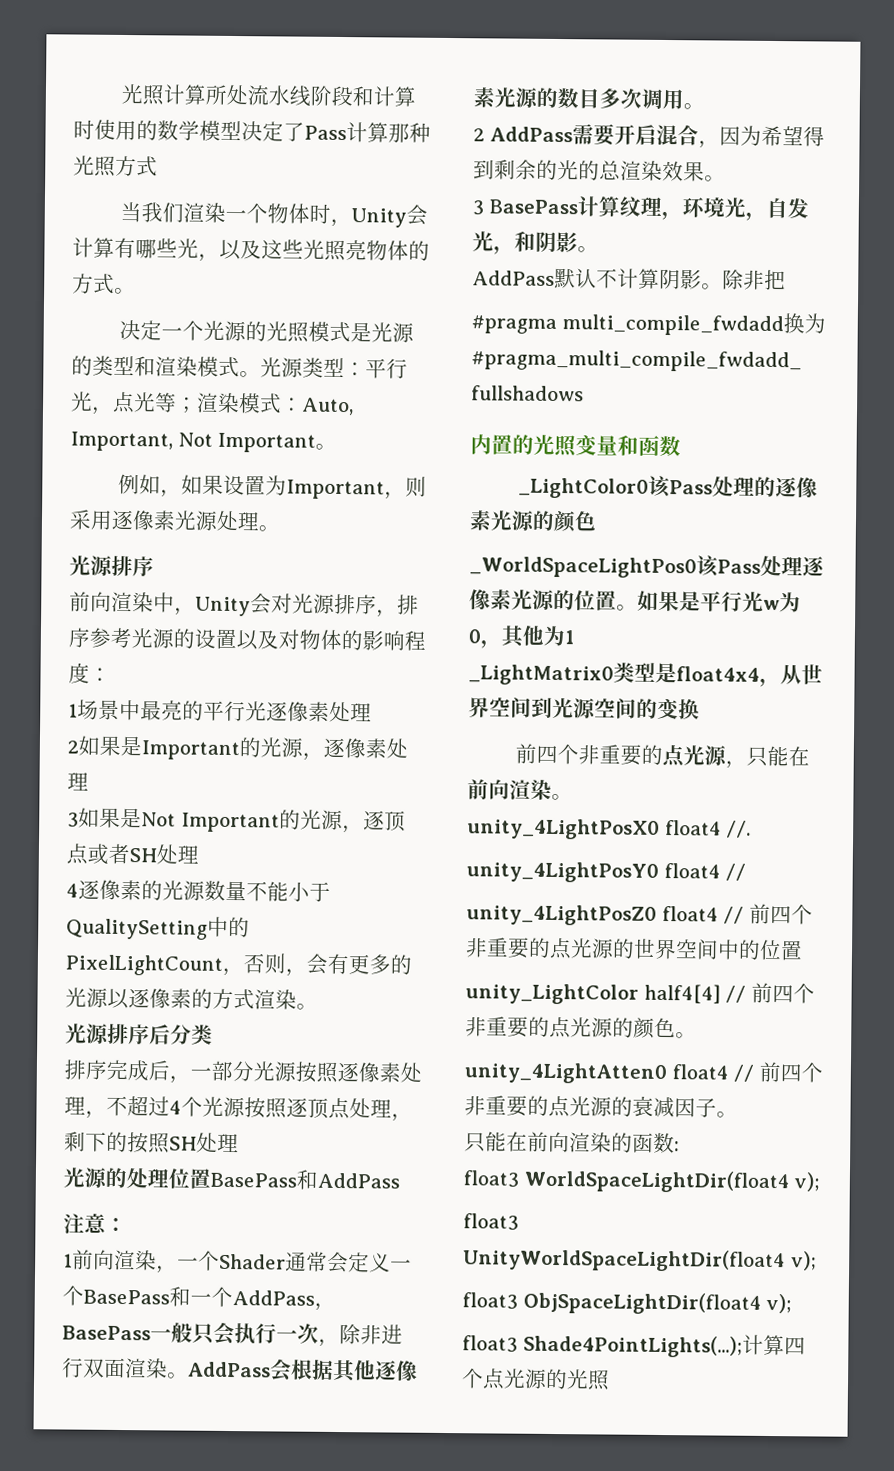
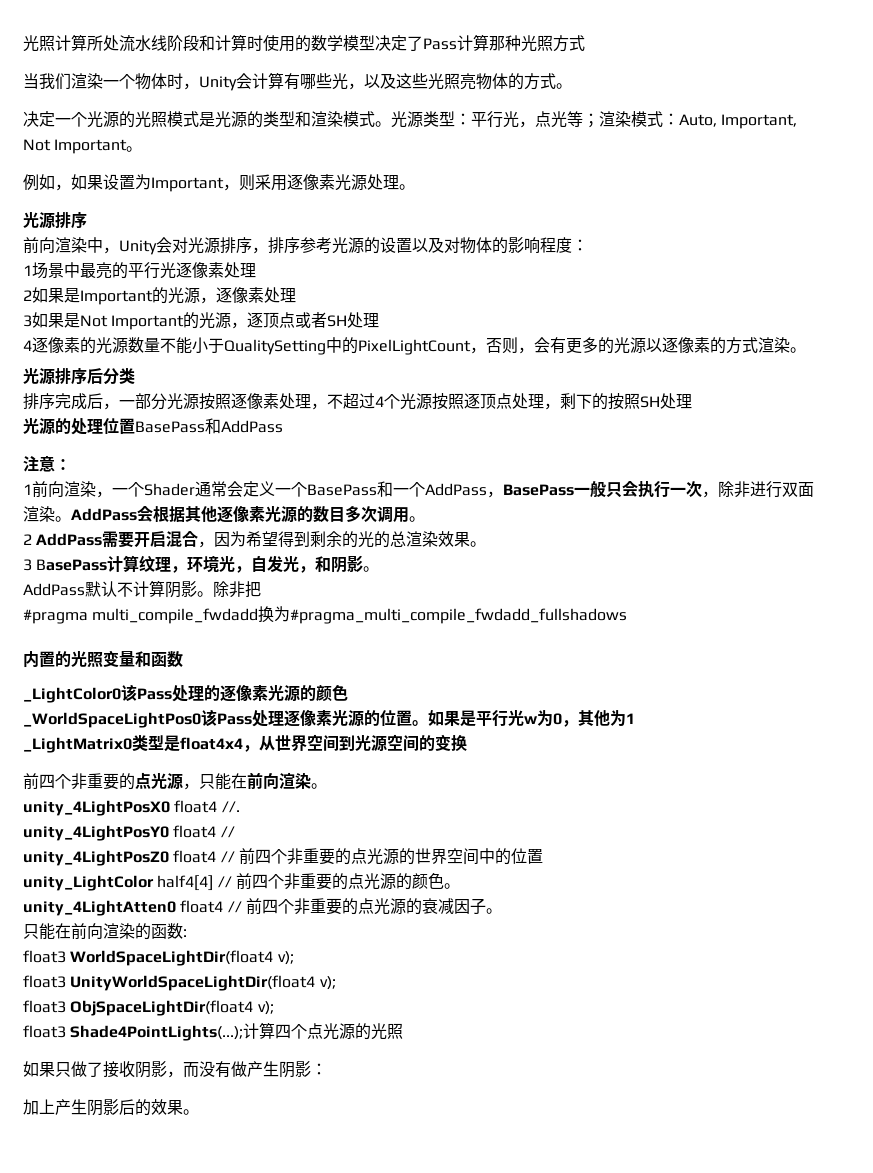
+ 如果只做了接收阴影，而没有做产生阴影：
+ 加上产生阴影后的效果。

